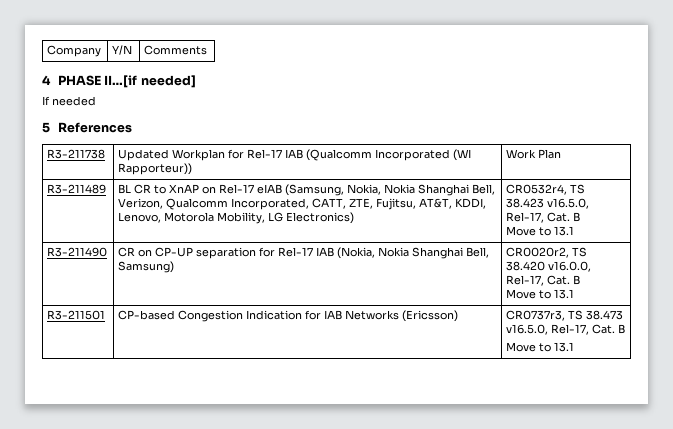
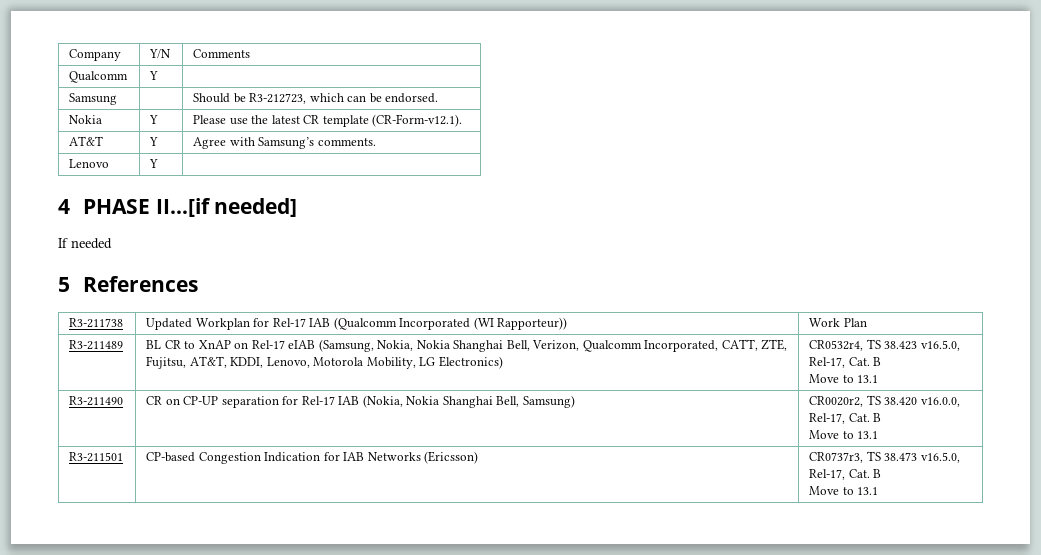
+ Qualcomm | Y |
+ Samsung | | Should be R3-212723, which can be endorsed.
+ Nokia | Y | Please use the latest CR template (CR-Form-v12.1).
+ AT&T | Y | Agree with Samsung’s comments.
+ Lenovo | Y |

